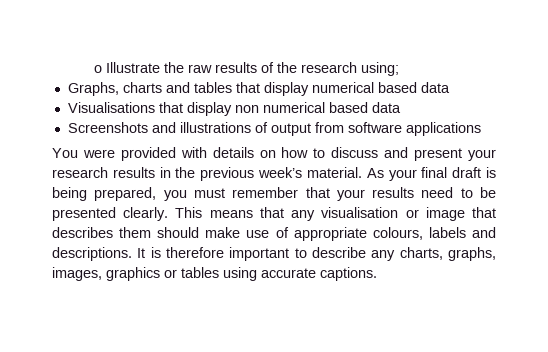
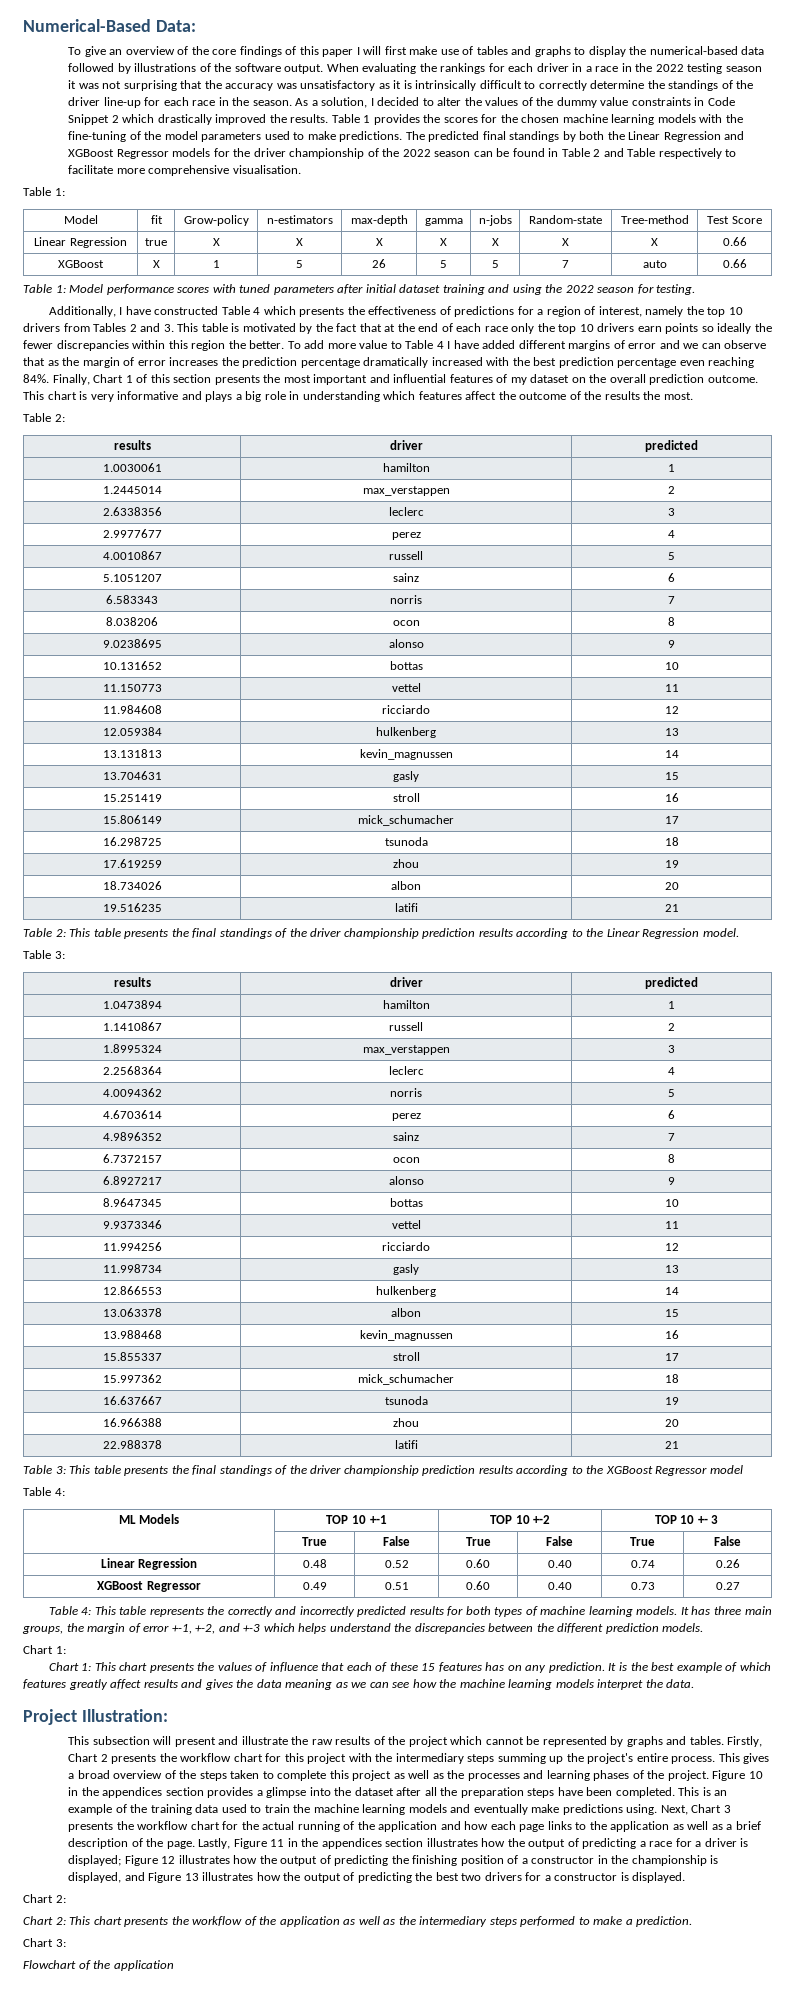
- o Illustrate the raw results of the research using;
- Graphs, charts and tables that display numerical based data
- Visualisations that display non numerical based data
- Screenshots and illustrations of output from software applications
- You were provided with details on how to discuss and present your research results in the previous week’s material. As your final draft is being prepared, you must remember that your results need to be presented clearly. This means that any visualisation or image that describes them should make use of appropriate colours, labels and descriptions. It is therefore important to describe any charts, graphs, images, graphics or tables using accurate captions.
+ Numerical-Based Data:
+ To give an overview of the core findings of this paper I will first make use of tables and graphs to display the numerical-based data followed by illustrations of the software output. When evaluating the rankings for each driver in a race in the 2022 testing season it was not surprising that the accuracy was unsatisfactory as it is intrinsically difficult to correctly determine the standings of the driver line-up for each race in the season. As a solution, I decided to alter the values of the dummy value constraints in Code Snippet 2 which drastically improved the results. Table 1 provides the scores for the chosen machine learning models with the fine-tuning of the model parameters used to make predictions. The predicted final standings by both the Linear Regression and XGBoost Regressor models for the driver championship of the 2022 season can be found in Table 2 and Table respectively to facilitate more comprehensive visualisation.
+ Table 1:
+ Model | fit | Grow-policy | n-estimators | max-depth | gamma | n-jobs | Random-state | Tree-method | Test Score
+ Linear Regression | true | X | X | X | X | X | X | X | 0.66
+ XGBoost | X | 1 | 5 | 26 | 5 | 5 | 7 | auto | 0.66
+ Table 1: Model performance scores with tuned parameters after initial dataset training and using the 2022 season for testing.
+ Additionally, I have constructed Table 4 which presents the effectiveness of predictions for a region of interest, namely the top 10 drivers from Tables 2 and 3. This table is motivated by the fact that at the end of each race only the top 10 drivers earn points so ideally the fewer discrepancies within this region the better. To add more value to Table 4 I have added different margins of error and we can observe that as the margin of error increases the prediction percentage dramatically increased with the best prediction percentage even reaching 84%. Finally, Chart 1 of this section presents the most important and influential features of my dataset on the overall prediction outcome. This chart is very informative and plays a big role in understanding which features affect the outcome of the results the most.
+ Table 2:
+ results | driver | predicted
+ 1.0030061 | hamilton | 1
+ 1.2445014 | max_verstappen | 2
+ 2.6338356 | leclerc | 3
+ 2.9977677 | perez | 4
+ 4.0010867 | russell | 5
+ 5.1051207 | sainz | 6
+ 6.583343 | norris | 7
+ 8.038206 | ocon | 8
+ 9.0238695 | alonso | 9
+ 10.131652 | bottas | 10
+ 11.150773 | vettel | 11
+ 11.984608 | ricciardo | 12
+ 12.059384 | hulkenberg | 13
+ 13.131813 | kevin_magnussen | 14
+ 13.704631 | gasly | 15
+ 15.251419 | stroll | 16
+ 15.806149 | mick_schumacher | 17
+ 16.298725 | tsunoda | 18
+ 17.619259 | zhou | 19
+ 18.734026 | albon | 20
+ 19.516235 | latifi | 21
+ Table 2: This table presents the final standings of the driver championship prediction results according to the Linear Regression model.
+ Table 3:
+ results | driver | predicted
+ 1.0473894 | hamilton | 1
+ 1.1410867 | russell | 2
+ 1.8995324 | max_verstappen | 3
+ 2.2568364 | leclerc | 4
+ 4.0094362 | norris | 5
+ 4.6703614 | perez | 6
+ 4.9896352 | sainz | 7
+ 6.7372157 | ocon | 8
+ 6.8927217 | alonso | 9
+ 8.9647345 | bottas | 10
+ 9.9373346 | vettel | 11
+ 11.994256 | ricciardo | 12
+ 11.998734 | gasly | 13
+ 12.866553 | hulkenberg | 14
+ 13.063378 | albon | 15
+ 13.988468 | kevin_magnussen | 16
+ 15.855337 | stroll | 17
+ 15.997362 | mick_schumacher | 18
+ 16.637667 | tsunoda | 19
+ 16.966388 | zhou | 20
+ 22.988378 | latifi | 21
+ Table 3: This table presents the final standings of the driver championship prediction results according to the XGBoost Regressor model
+ Table 4:
+ ML Models | TOP 10 +-1 | TOP 10 +-2 | TOP 10 +- 3
+ | True | False | True | False | True | False
+ Linear Regression | 0.48 | 0.52 | 0.60 | 0.40 | 0.74 | 0.26
+ XGBoost Regressor | 0.49 | 0.51 | 0.60 | 0.40 | 0.73 | 0.27
+ Table 4: This table represents the correctly and incorrectly predicted results for both types of machine learning models. It has three main groups, the margin of error +-1, +-2, and +-3 which helps understand the discrepancies between the different prediction models.
+ Chart 1:
+ Chart 1: This chart presents the values of influence that each of these 15 features has on any prediction. It is the best example of which features greatly affect results and gives the data meaning as we can see how the machine learning models interpret the data.
+ Project Illustration:
+ This subsection will present and illustrate the raw results of the project which cannot be represented by graphs and tables. Firstly, Chart 2 presents the workflow chart for this project with the intermediary steps summing up the project's entire process. This gives a broad overview of the steps taken to complete this project as well as the processes and learning phases of the project. Figure 10 in the appendices section provides a glimpse into the dataset after all the preparation steps have been completed. This is an example of the training data used to train the machine learning models and eventually make predictions using. Next, Chart 3 presents the workflow chart for the actual running of the application and how each page links to the application as well as a brief description of the page. Lastly, Figure 11 in the appendices section illustrates how the output of predicting a race for a driver is displayed; Figure 12 illustrates how the output of predicting the finishing position of a constructor in the championship is displayed, and Figure 13 illustrates how the output of predicting the best two drivers for a constructor is displayed.
+ Chart 2:
+ Chart 2: This chart presents the workflow of the application as well as the intermediary steps performed to make a prediction.
+ Chart 3:
+ Flowchart of the application

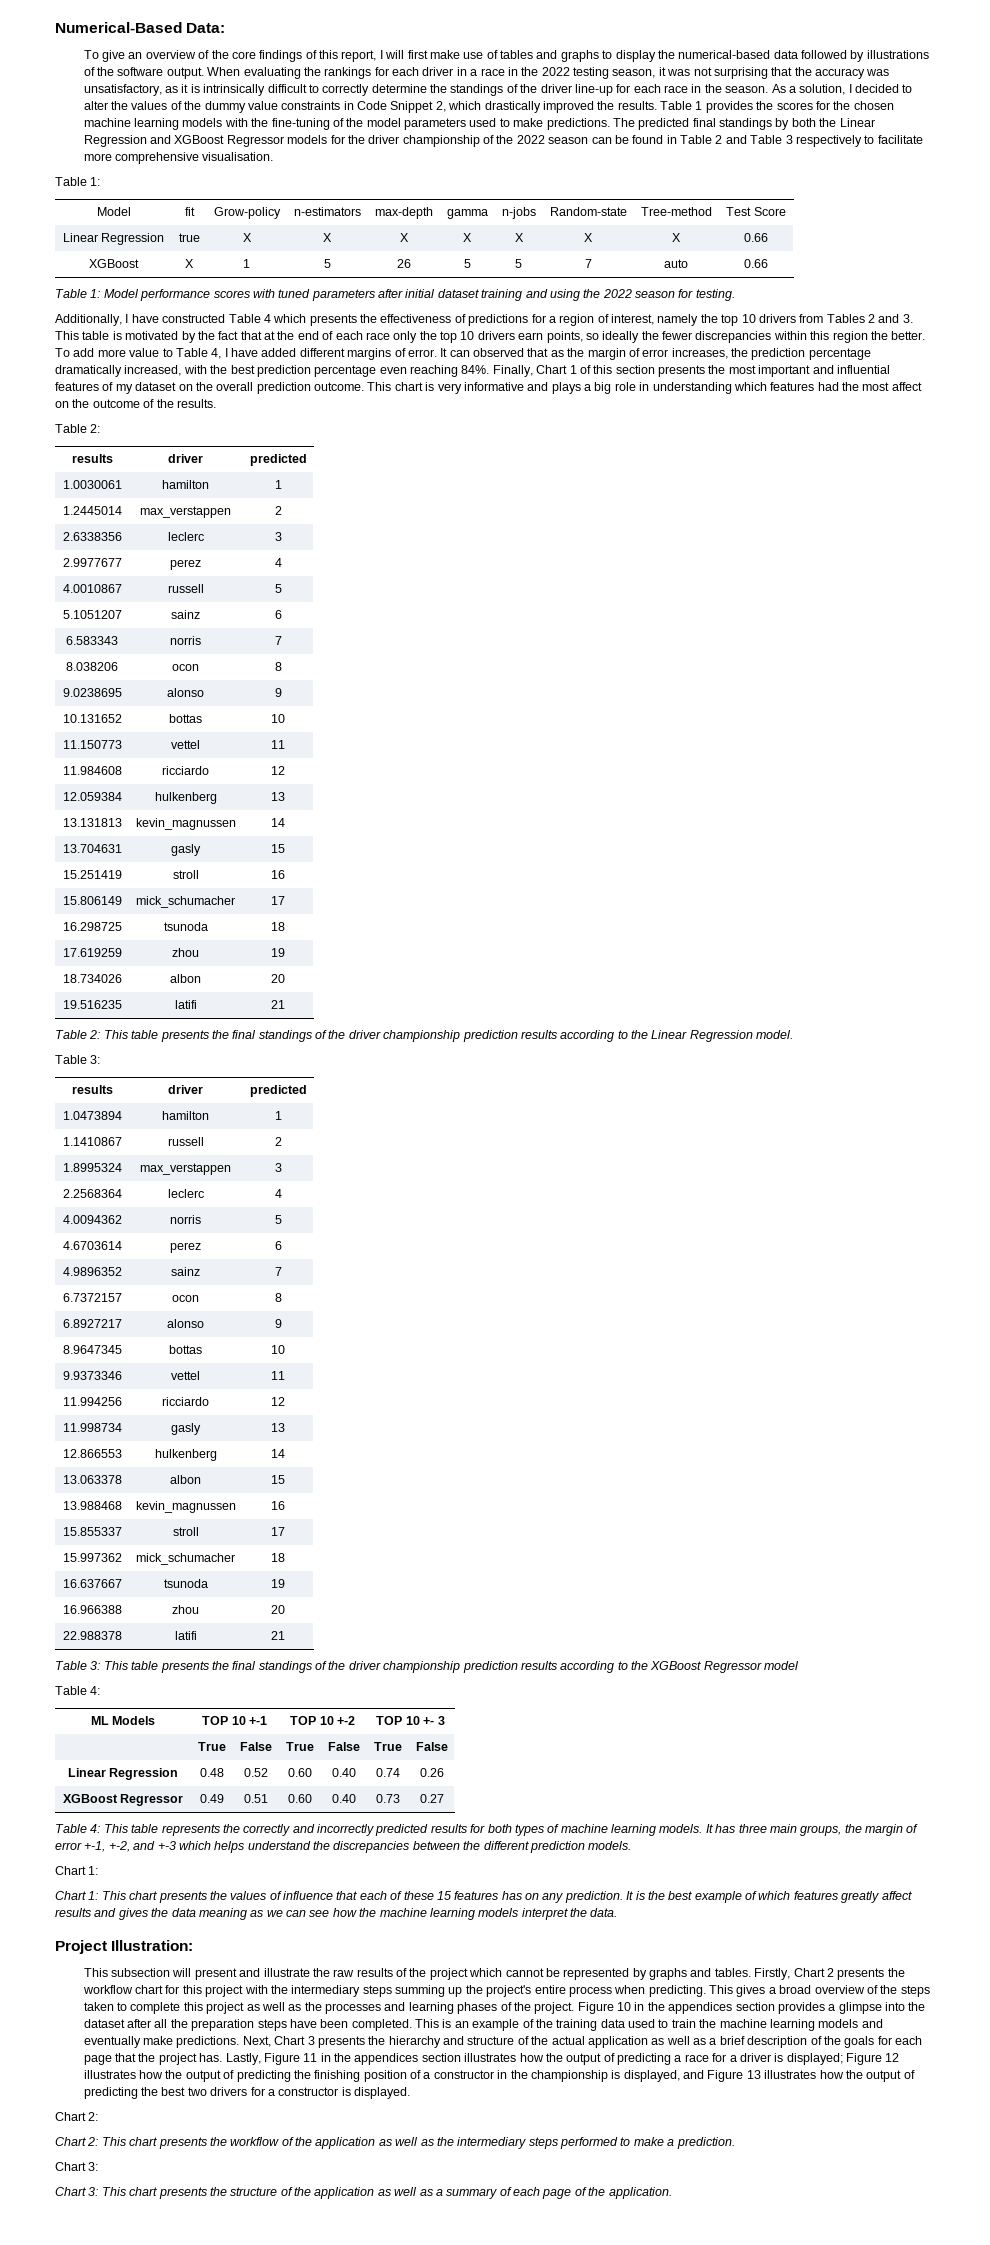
- To give an overview of the core findings of this paper I will first make use of tables and graphs to display the numerical-based data followed by illustrations of the software output.
+ To give an overview of the core findings of this report, I will first make use of tables and graphs to display the numerical-based data followed by illustrations of the software output.
- When evaluating the rankings for each driver in a race in the 2022 testing season it was not surprising that the accuracy was unsatisfactory as it is intrinsically difficult to correctly determine the standings of the driver line-up for each race in the season.
+ When evaluating the rankings for each driver in a race in the 2022 testing season, it was not surprising that the accuracy was unsatisfactory, as it is intrinsically difficult to correctly determine the standings of the driver line-up for each race in the season.
- As a solution, I decided to alter the values of the dummy value constraints in Code Snippet 2 which drastically improved the results.
+ As a solution, I decided to alter the values of the dummy value constraints in Code Snippet 2, which drastically improved the results.
- The predicted final standings by both the Linear Regression and XGBoost Regressor models for the driver championship of the 2022 season can be found in Table 2 and Table respectively to facilitate more comprehensive visualisation.
+ The predicted final standings by both the Linear Regression and XGBoost Regressor models for the driver championship of the 2022 season can be found in Table 2 and Table 3 respectively to facilitate more comprehensive visualisation.
- Additionally, I have constructed Table 4 which presents the effectiveness of predictions for a region of interest, namely the top 10 drivers from Tables 2 and 3. This table is motivated by the fact that at the end of each race only the top 10 drivers earn points so ideally the fewer discrepancies within this region the better.
+ Additionally, I have constructed Table 4 which presents the effectiveness of predictions for a region of interest, namely the top 10 drivers from Tables 2 and 3. This table is motivated by the fact that at the end of each race only the top 10 drivers earn points, so ideally the fewer discrepancies within this region the better.
- To add more value to Table 4 I have added different margins of error and we can observe that as the margin of error increases the prediction percentage dramatically increased with the best prediction percentage even reaching 84%.
+ To add more value to Table 4, I have added different margins of error. It can observed that as the margin of error increases, the prediction percentage dramatically increased, with the best prediction percentage even reaching 84%.
- This chart is very informative and plays a big role in understanding which features affect the outcome of the results the most.
+ This chart is very informative and plays a big role in understanding which features had the most affect on the outcome of the results.
- Firstly, Chart 2 presents the workflow chart for this project with the intermediary steps summing up the project's entire process.
+ Firstly, Chart 2 presents the workflow chart for this project with the intermediary steps summing up the project's entire process when predicting.
- This is an example of the training data used to train the machine learning models and eventually make predictions using.
+ This is an example of the training data used to train the machine learning models and eventually make predictions.
- Next, Chart 3 presents the workflow chart for the actual running of the application and how each page links to the application as well as a brief description of the page.
+ Next, Chart 3 presents the hierarchy and structure of the actual application as well as a brief description of the goals for each page that the project has.
- Flowchart of the application
+ Chart 3: This chart presents the structure of the application as well as a summary of each page of the application.

